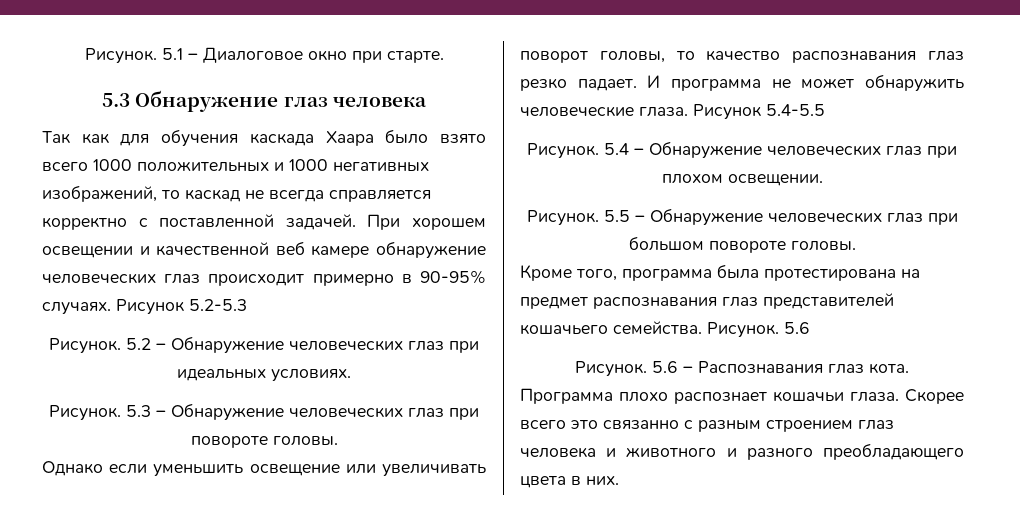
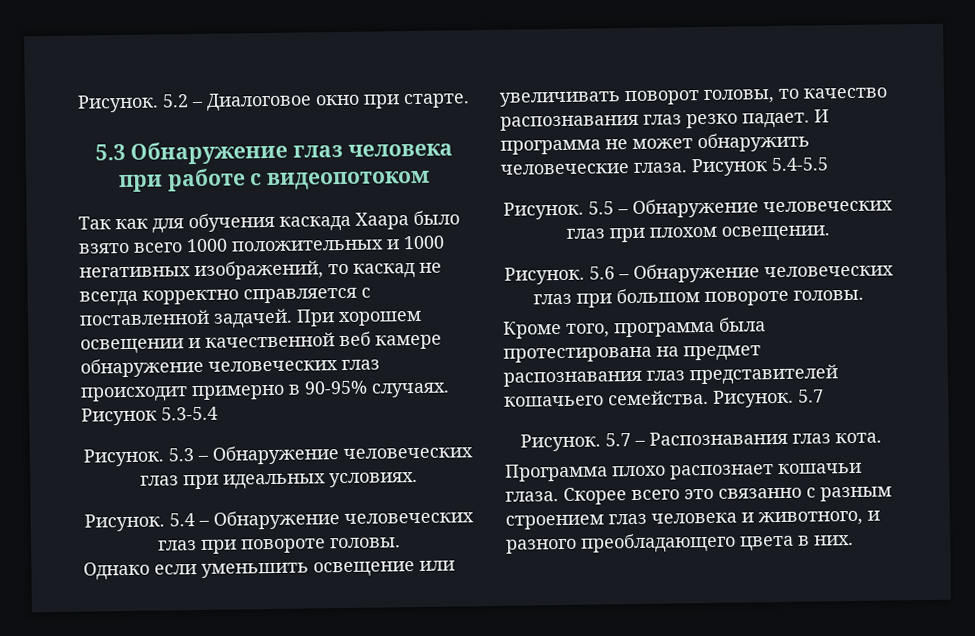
- Рисунок. 5.1 – Диалоговое окно при старте.
+ Рисунок. 5.2 – Диалоговое окно при старте.
- 5.3 Обнаружение глаз человека
+ 5.3 Обнаружение глаз человека при работе с видеопотоком
- Так как для обучения каскада Хаара было взято всего 1000 положительных и 1000 негативных изображений, то каскад не всегда справляется корректно с поставленной задачей.
+ Так как для обучения каскада Хаара было взято всего 1000 положительных и 1000 негативных изображений, то каскад не всегда корректно справляется с поставленной задачей.
- Рисунок 5.2-5.3
- Рисунок. 5.2 – Обнаружение человеческих глаз при идеальных условиях.
+ Рисунок 5.3-5.4
+ Рисунок. 5.3 – Обнаружение человеческих глаз при идеальных условиях.
- 5.3 – Обнаружение человеческих глаз при повороте головы.
+ 5.4 – Обнаружение человеческих глаз при повороте головы.
- 5.4 – Обнаружение человеческих глаз при плохом освещении.
+ 5.5 – Обнаружение человеческих глаз при плохом освещении.
- 5.5 – Обнаружение человеческих глаз при большом повороте головы.
+ 5.6 – Обнаружение человеческих глаз при большом повороте головы.
- Кроме того, программа была протестирована на предмет распознавания глаз представителей кошачьего семейства. Рисунок. 5.6
- Рисунок. 5.6 – Распознавания глаз кота.
+ Кроме того, программа была протестирована на предмет распознавания глаз представителей кошачьего семейства. Рисунок. 5.7
+ Рисунок. 5.7 – Распознавания глаз кота.
- Скорее всего это связанно с разным строением глаз человека и животного и разного преобладающего цвета в них.
+ Скорее всего это связанно с разным строением глаз человека и животного, и разного преобладающего цвета в них.

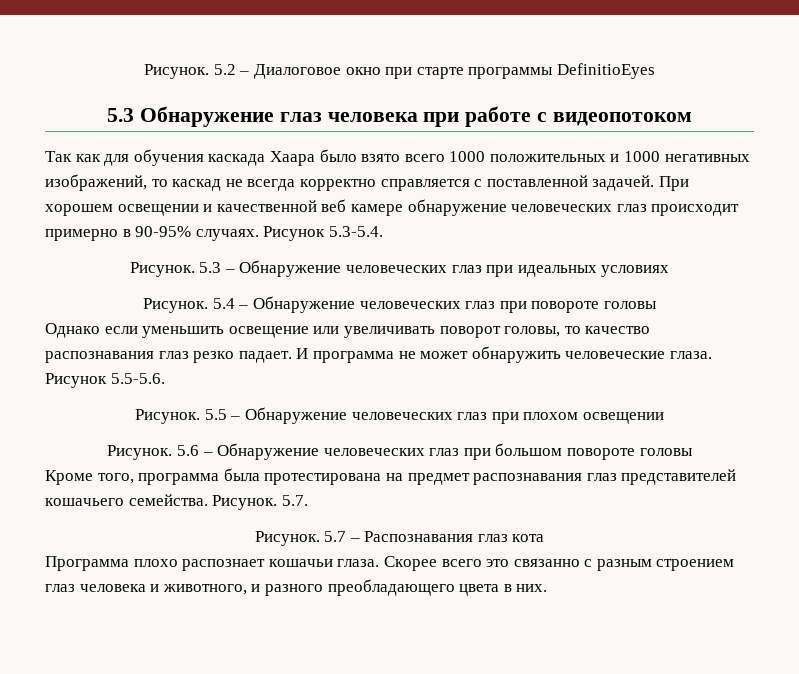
- 5.2 – Диалоговое окно при старте.
+ 5.2 – Диалоговое окно при старте программы DefinitioEyes
- Рисунок 5.3-5.4
+ Рисунок 5.3-5.4.
- 5.3 – Обнаружение человеческих глаз при идеальных условиях.
+ 5.3 – Обнаружение человеческих глаз при идеальных условиях
- 5.4 – Обнаружение человеческих глаз при повороте головы.
+ 5.4 – Обнаружение человеческих глаз при повороте головы
- Рисунок 5.4-5.5
+ Рисунок 5.5-5.6.
- 5.5 – Обнаружение человеческих глаз при плохом освещении.
+ 5.5 – Обнаружение человеческих глаз при плохом освещении
- 5.6 – Обнаружение человеческих глаз при большом повороте головы.
+ 5.6 – Обнаружение человеческих глаз при большом повороте головы
- Кроме того, программа была протестирована на предмет распознавания глаз представителей кошачьего семейства. Рисунок. 5.7
+ Кроме того, программа была протестирована на предмет распознавания глаз представителей кошачьего семейства. Рисунок. 5.7.
- 5.7 – Распознавания глаз кота.
+ 5.7 – Распознавания глаз кота

